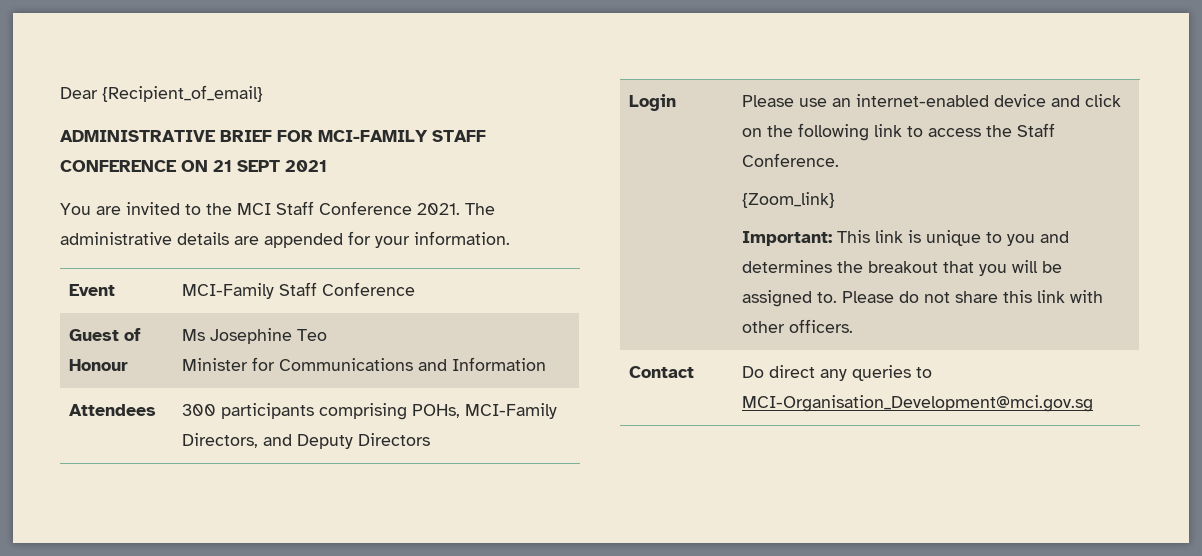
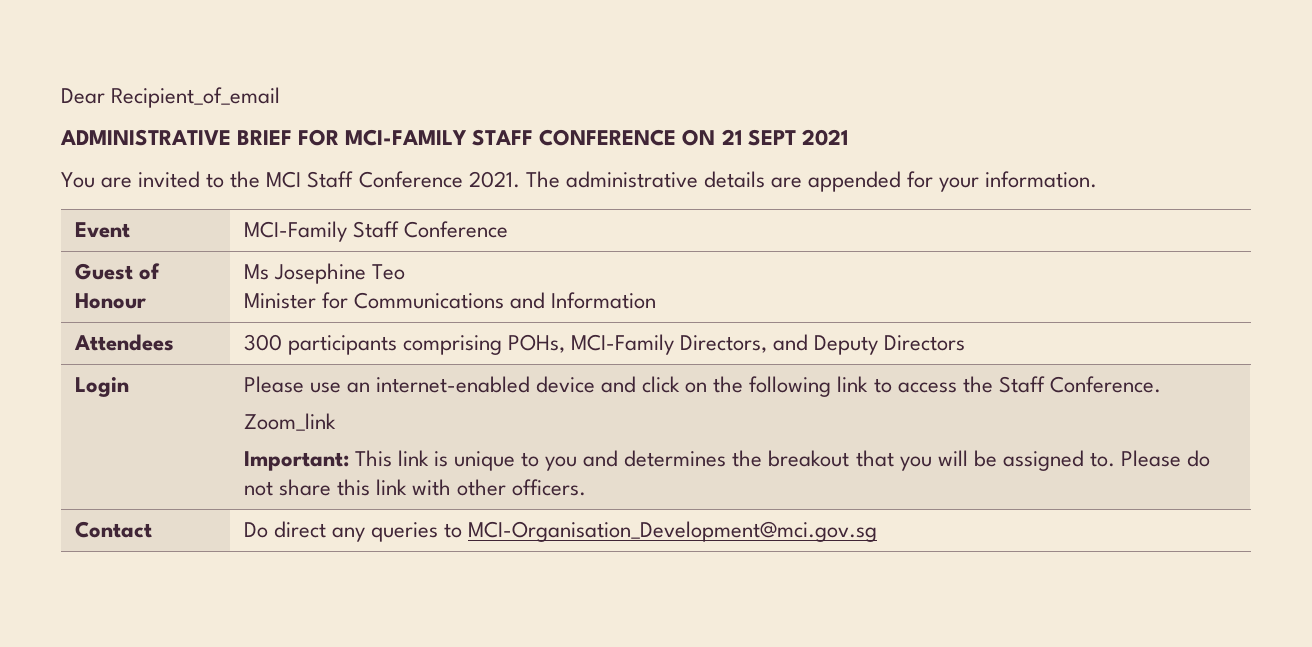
- Dear {Recipient_of_email}
+ Dear Recipient_of_email
- {Zoom_link}
+ Zoom_link

